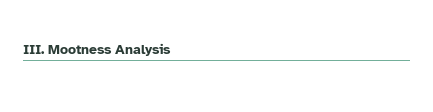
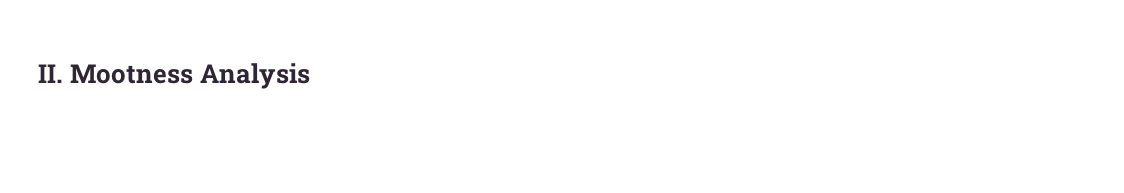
- III. Mootness Analysis
+ II. Mootness Analysis

